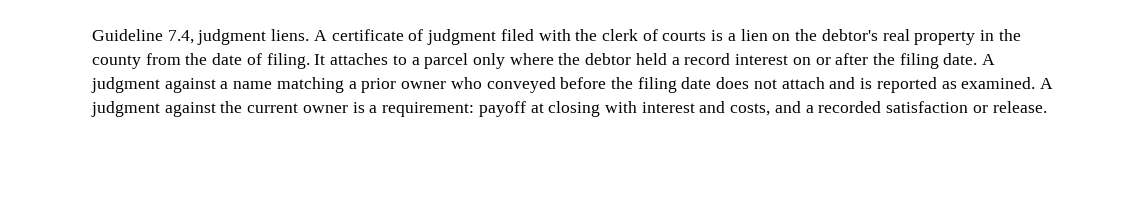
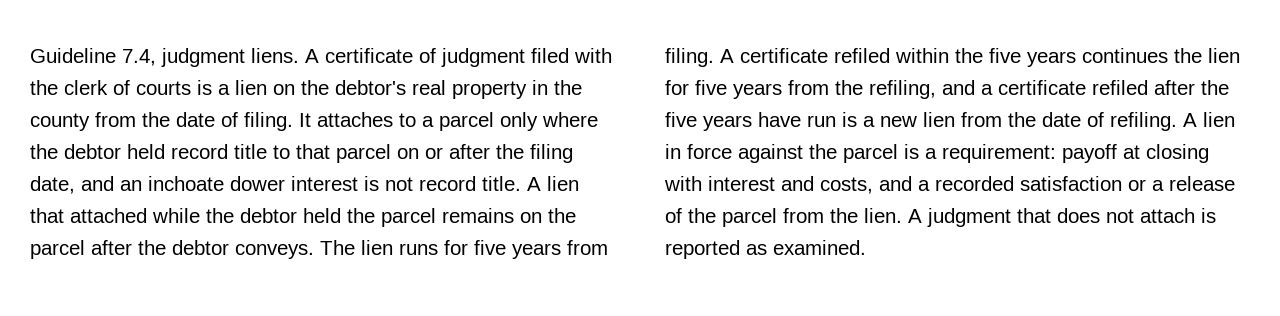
- It attaches to a parcel only where the debtor held a record interest on or after the filing date. A judgment against a name matching a prior owner who conveyed before the filing date does not attach and is reported as examined. A judgment against the current owner is a requirement: payoff at closing with interest and costs, and a recorded satisfaction or release.
+ It attaches to a parcel only where the debtor held record title to that parcel on or after the filing date, and an inchoate dower interest is not record title. A lien that attached while the debtor held the parcel remains on the parcel after the debtor conveys. The lien runs for five years from filing. A certificate refiled within the five years continues the lien for five years from the refiling, and a certificate refiled after the five years have run is a new lien from the date of refiling. A lien in force against the parcel is a requirement: payoff at closing with interest and costs, and a recorded satisfaction or a release of the parcel from the lien. A judgment that does not attach is reported as examined.

